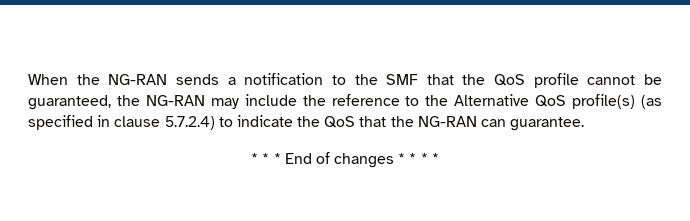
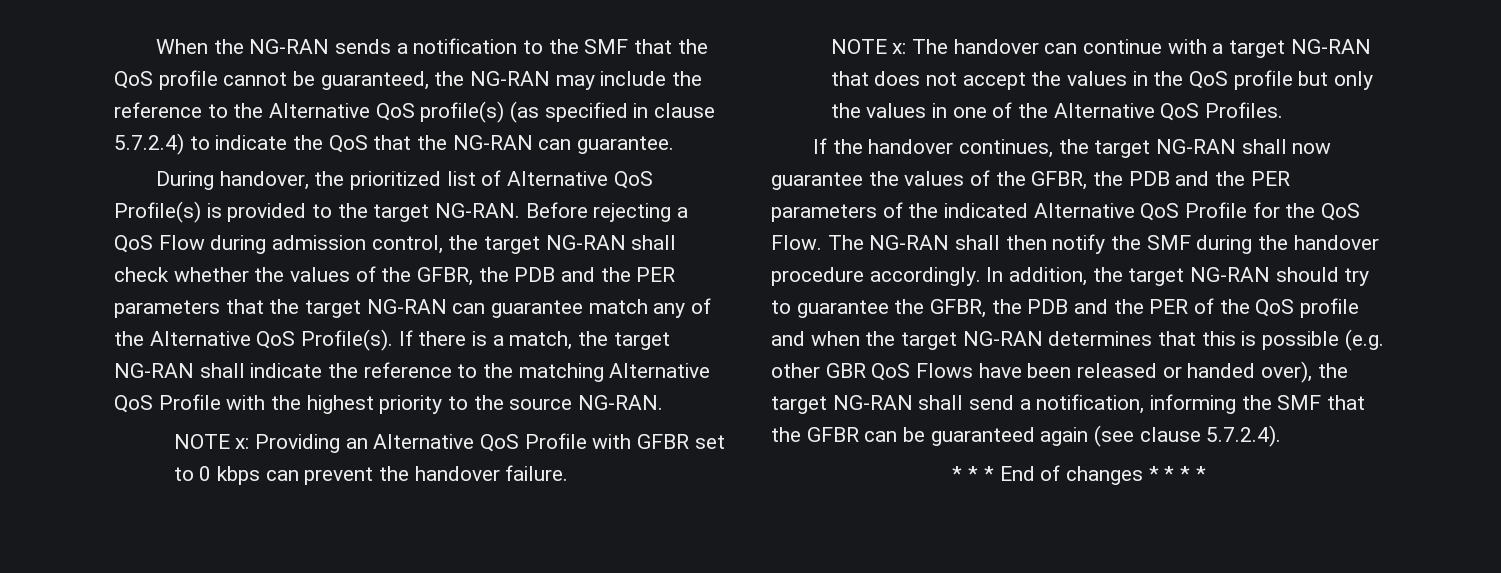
+ During handover, the prioritized list of Alternative QoS Profile(s) is provided to the target NG-RAN. Before rejecting a QoS Flow during admission control, the target NG-RAN shall check whether the values of the GFBR, the PDB and the PER parameters that the target NG-RAN can guarantee match any of the Alternative QoS Profile(s). If there is a match, the target NG-RAN shall indicate the reference to the matching Alternative QoS Profile with the highest priority to the source NG-RAN.
+ NOTE x: Providing an Alternative QoS Profile with GFBR set to 0 kbps can prevent the handover failure.
+ NOTE x: The handover can continue with a target NG-RAN that does not accept the values in the QoS profile but only the values in one of the Alternative QoS Profiles.
+ If the handover continues, the target NG-RAN shall now guarantee the values of the GFBR, the PDB and the PER parameters of the indicated Alternative QoS Profile for the QoS Flow. The NG-RAN shall then notify the SMF during the handover procedure accordingly. In addition, the target NG-RAN should try to guarantee the GFBR, the PDB and the PER of the QoS profile and when the target NG-RAN determines that this is possible (e.g. other GBR QoS Flows have been released or handed over), the target NG-RAN shall send a notification, informing the SMF that the GFBR can be guaranteed again (see clause 5.7.2.4).

